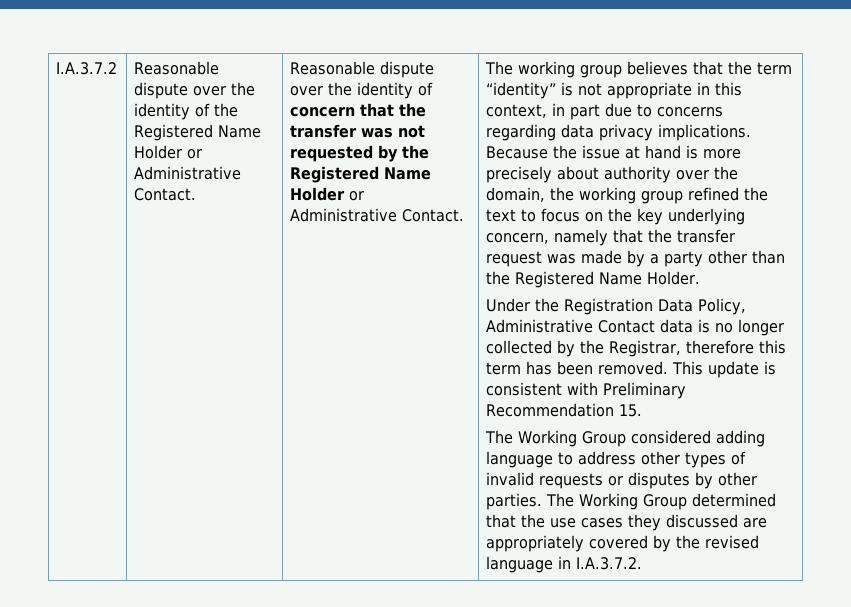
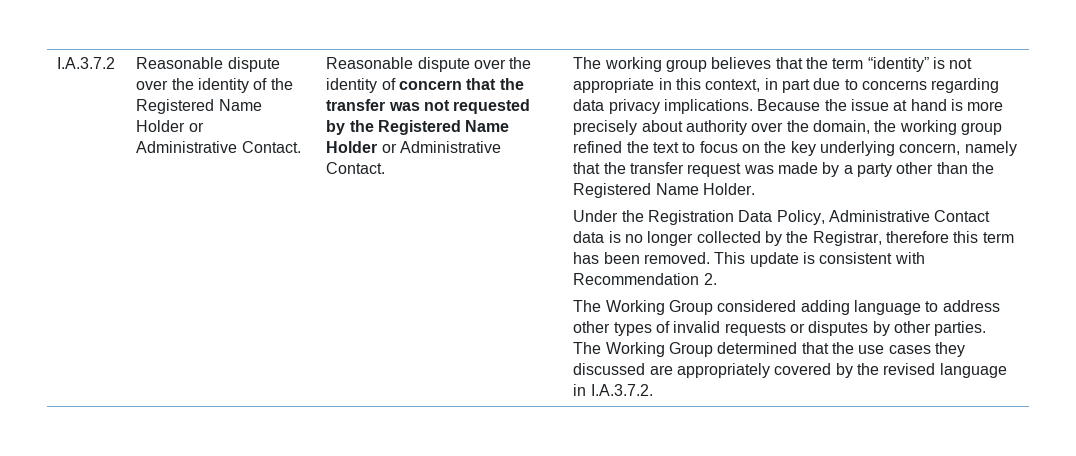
- This update is consistent with Preliminary Recommendation 15.
+ This update is consistent with Recommendation 2.

